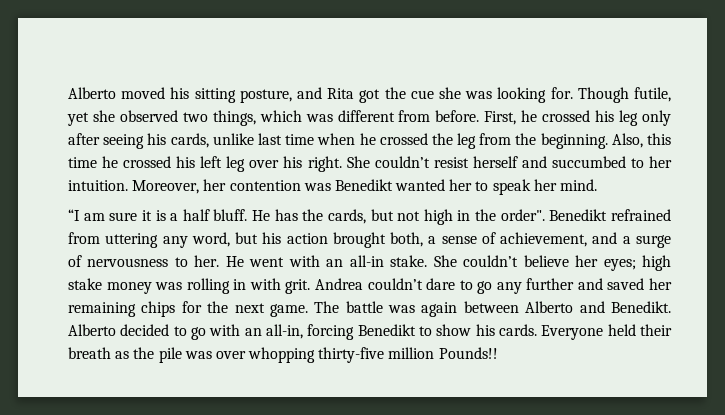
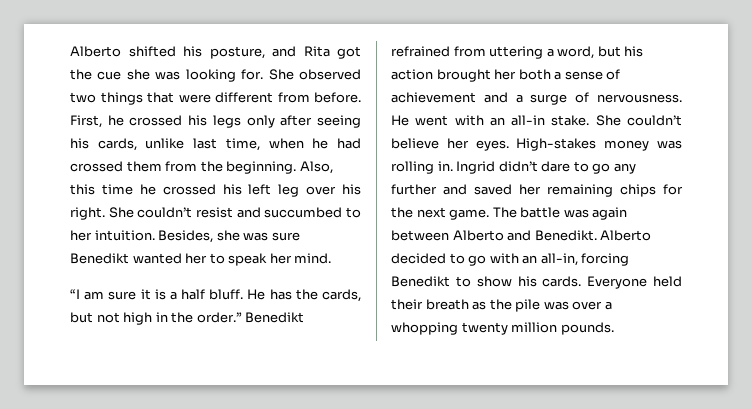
- Alberto moved his sitting posture, and Rita got the cue she was looking for.
+ Alberto shifted his posture, and Rita got the cue she was looking for.
- Though futile, yet she observed two things, which was different from before.
+ She observed two things that were different from before.
- First, he crossed his leg only after seeing his cards, unlike last time when he crossed the leg from the beginning.
+ First, he crossed his legs only after seeing his cards, unlike last time, when he had crossed them from the beginning.
- She couldn’t resist herself and succumbed to her intuition.
+ She couldn’t resist and succumbed to her intuition.
- Moreover, her contention was Benedikt wanted her to speak her mind.
+ Besides, she was sure Benedikt wanted her to speak her mind.
- He has the cards, but not high in the order".
+ He has the cards, but not high in the order.”
- Benedikt refrained from uttering any word, but his action brought both, a sense of achievement, and a surge of nervousness to her.
+ Benedikt refrained from uttering a word, but his action brought her both a sense of achievement and a surge of nervousness.
- She couldn’t believe her eyes; high stake money was rolling in with grit. Andrea couldn’t dare to go any further and saved her remaining chips for the next game.
+ She couldn’t believe her eyes. High-stakes money was rolling in. Ingrid didn’t dare to go any further and saved her remaining chips for the next game.
- Everyone held their breath as the pile was over whopping thirty-five million Pounds!!
+ Everyone held their breath as the pile was over a whopping twenty million pounds.

